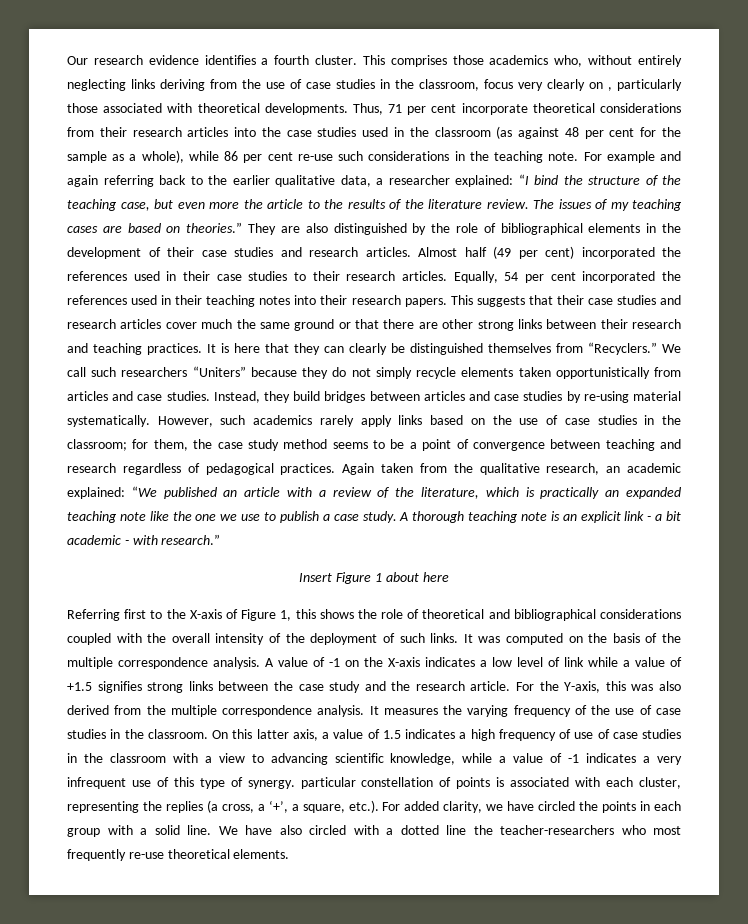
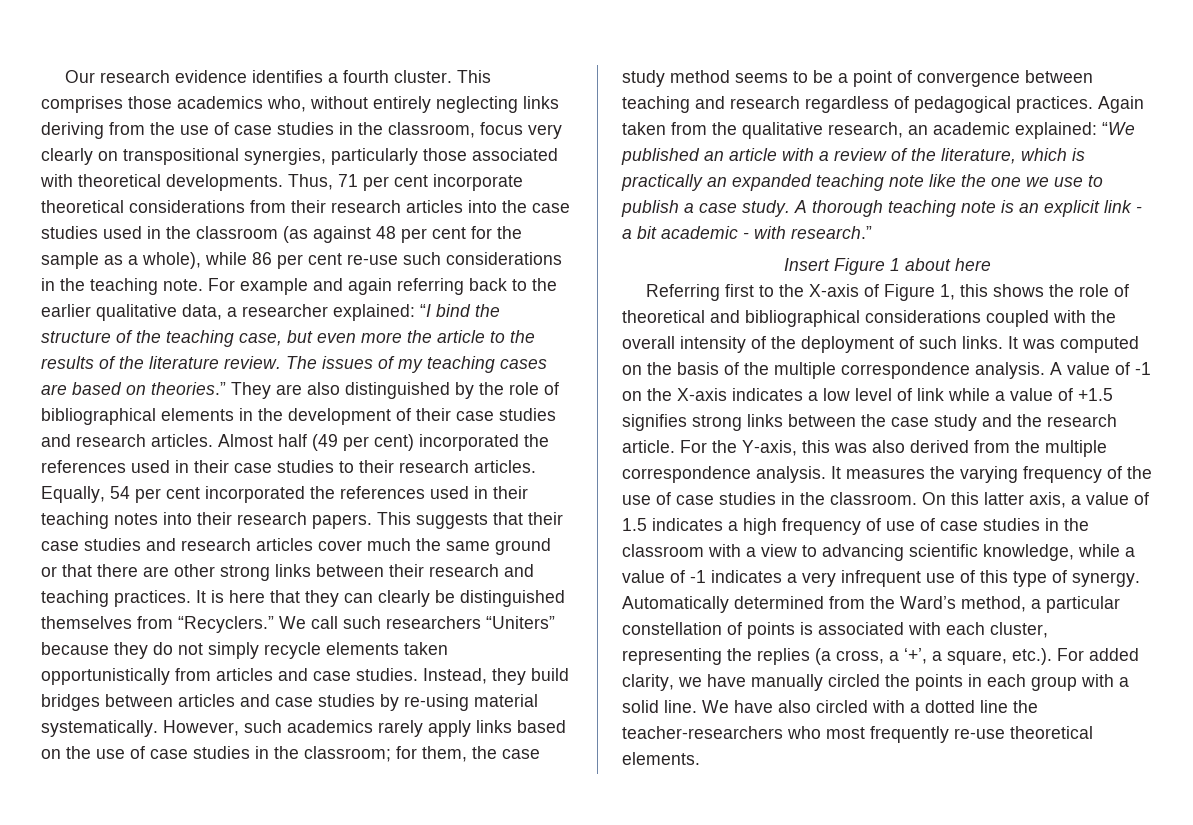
- This comprises those academics who, without entirely neglecting links deriving from the use of case studies in the classroom, focus very clearly on , particularly those associated with theoretical developments.
+ This comprises those academics who, without entirely neglecting links deriving from the use of case studies in the classroom, focus very clearly on transpositional synergies, particularly those associated with theoretical developments.
- On this latter axis, a value of 1.5 indicates a high frequency of use of case studies in the classroom with a view to advancing scientific knowledge, while a value of -1 indicates a very infrequent use of this type of synergy. particular constellation of points is associated with each cluster, representing the replies (a cross, a ‘+’, a square, etc.). For added clarity, we have circled the points in each group with a solid line.
+ On this latter axis, a value of 1.5 indicates a high frequency of use of case studies in the classroom with a view to advancing scientific knowledge, while a value of -1 indicates a very infrequent use of this type of synergy. Automatically determined from the Ward’s method, a particular constellation of points is associated with each cluster, representing the replies (a cross, a ‘+’, a square, etc.). For added clarity, we have manually circled the points in each group with a solid line.

